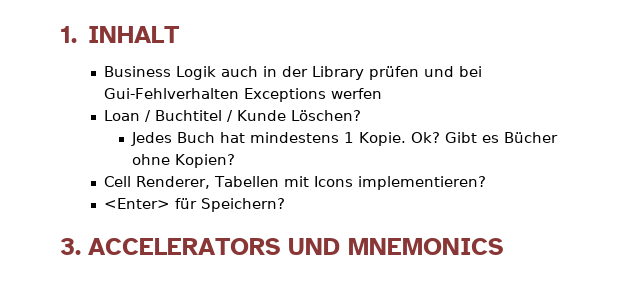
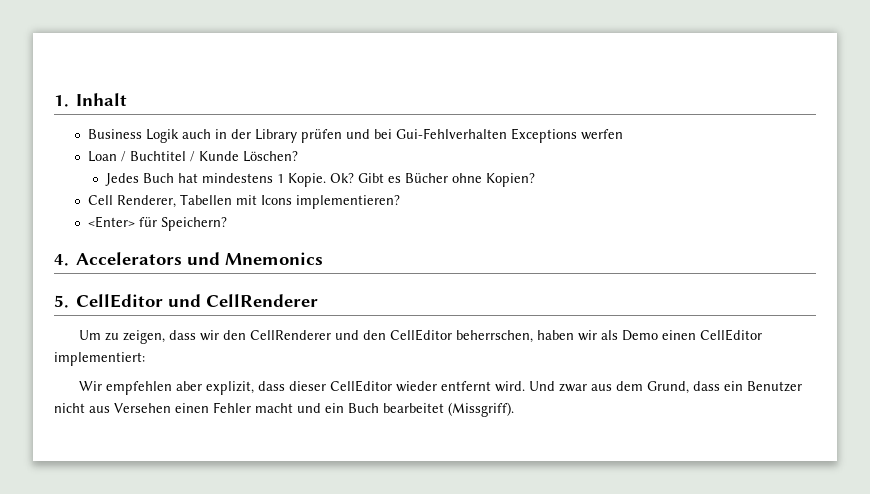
- 1. INHALT
+ 1. Inhalt
- 3. ACCELERATORS UND MNEMONICS
+ 4. Accelerators und Mnemonics
+ 5. CellEditor und CellRenderer
+ Um zu zeigen, dass wir den CellRenderer und den CellEditor beherrschen, haben wir als Demo einen CellEditor implementiert:
+ Wir empfehlen aber explizit, dass dieser CellEditor wieder entfernt wird. Und zwar aus dem Grund, dass ein Benutzer nicht aus Versehen einen Fehler macht und ein Buch bearbeitet (Missgriff).

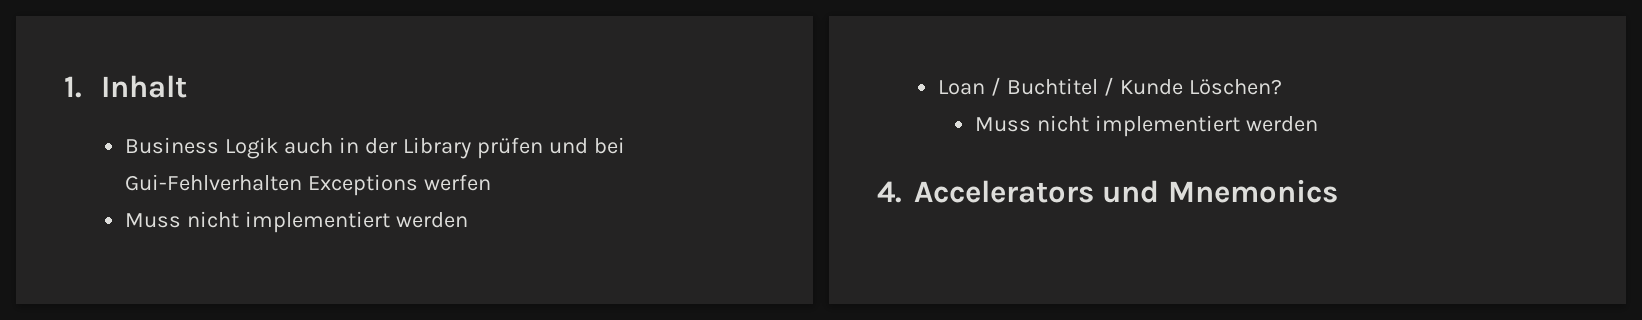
  Business Logik auch in der Library prüfen und bei Gui-Fehlverhalten Exceptions werfen
+ Muss nicht implementiert werden
  Loan / Buchtitel / Kunde Löschen?
- Jedes Buch hat mindestens 1 Kopie. Ok? Gibt es Bücher ohne Kopien?
- Cell Renderer, Tabellen mit Icons implementieren?
- <Enter> für Speichern?
+ Muss nicht implementiert werden
  4. Accelerators und Mnemonics
- 5. CellEditor und CellRenderer
- Um zu zeigen, dass wir den CellRenderer und den CellEditor beherrschen, haben wir als Demo einen CellEditor implementiert:
- Wir empfehlen aber explizit, dass dieser CellEditor wieder entfernt wird. Und zwar aus dem Grund, dass ein Benutzer nicht aus Versehen einen Fehler macht und ein Buch bearbeitet (Missgriff).

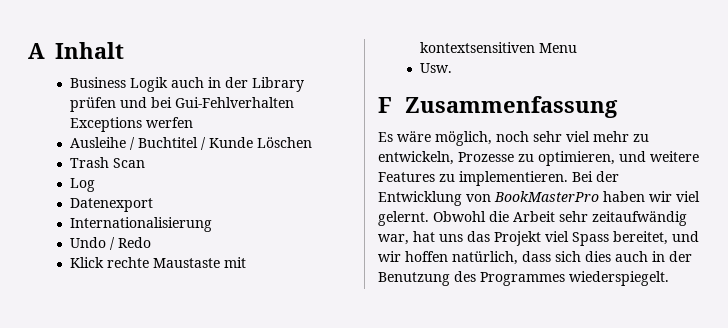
- 1. Inhalt
+ A Inhalt
  Business Logik auch in der Library prüfen und bei Gui-Fehlverhalten Exceptions werfen
- Muss nicht implementiert werden
- Loan / Buchtitel / Kunde Löschen?
- Muss nicht implementiert werden
- 4. Accelerators und Mnemonics
+ Ausleihe / Buchtitel / Kunde Löschen
+ Trash Scan
+ Log
+ Datenexport
+ Internationalisierung
+ Undo / Redo
+ Klick rechte Maustaste mit kontextsensitiven Menu
+ Usw.
+ F Zusammenfassung
+ Es wäre möglich, noch sehr viel mehr zu entwickeln, Prozesse zu optimieren, und weitere Features zu implementieren. Bei der Entwicklung von BookMasterPro haben wir viel gelernt. Obwohl die Arbeit sehr zeitaufwändig war, hat uns das Projekt viel Spass bereitet, und wir hoffen natürlich, dass sich dies auch in der Benutzung des Programmes wiederspiegelt.

